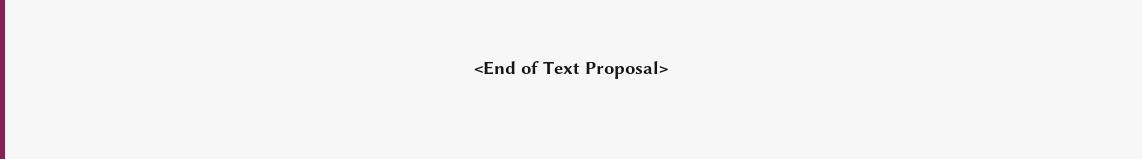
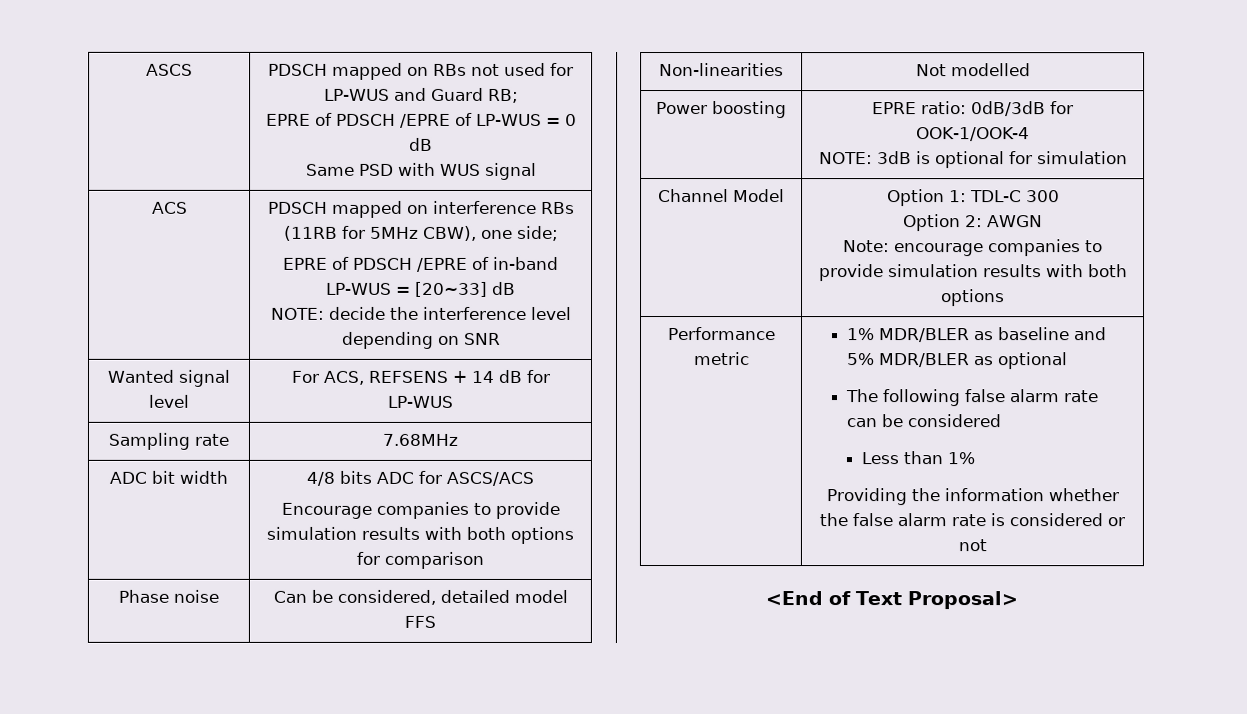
+ ASCS | PDSCH mapped on RBs not used for LP-WUS and Guard RB;
+ EPRE of PDSCH /EPRE of LP-WUS = 0 dB
+ Same PSD with WUS signal
+ ACS | PDSCH mapped on interference RBs (11RB for 5MHz CBW), one side;
+ EPRE of PDSCH /EPRE of in-band LP-WUS = [20~33] dB
+ NOTE: decide the interference level depending on SNR
+ Wanted signal level | For ACS, REFSENS + 14 dB for LP-WUS
+ Sampling rate | 7.68MHz
+ ADC bit width | 4/8 bits ADC for ASCS/ACS
+ Encourage companies to provide simulation results with both options for comparison
+ Phase noise | Can be considered, detailed model FFS
+ Non-linearities | Not modelled
+ Power boosting | EPRE ratio: 0dB/3dB for OOK-1/OOK-4
+ NOTE: 3dB is optional for simulation
+ Channel Model | Option 1: TDL-C 300
+ Option 2: AWGN
+ Note: encourage companies to provide simulation results with both options
+ Performance metric | 1% MDR/BLER as baseline and 5% MDR/BLER as optional
+ The following false alarm rate can be considered
+ Less than 1%
+ Providing the information whether the false alarm rate is considered or not

